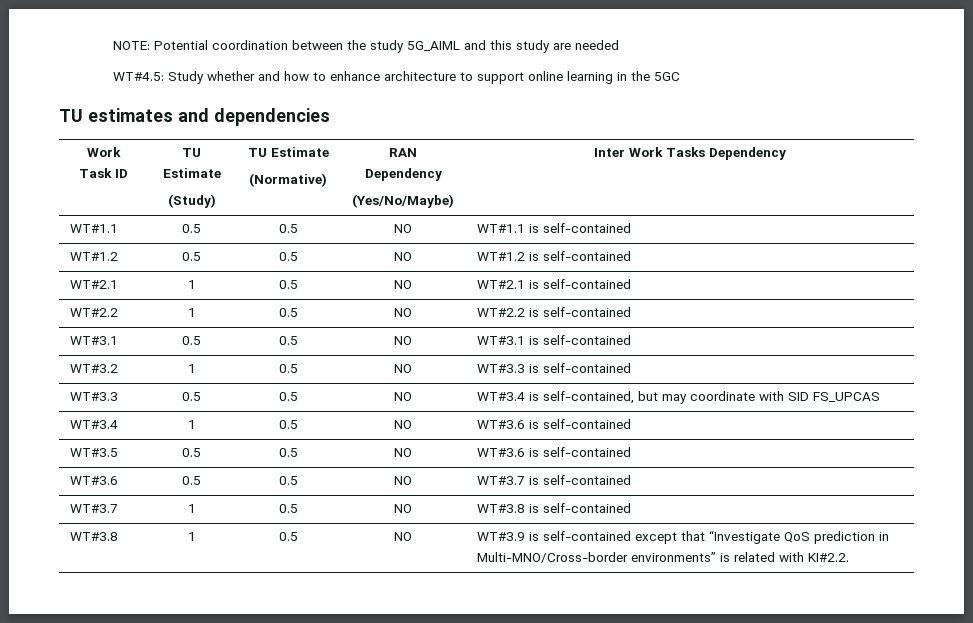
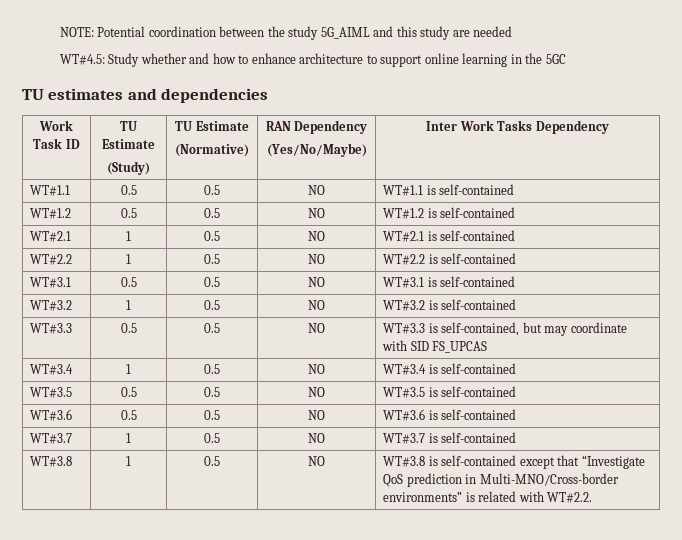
- WT#3.2 | 1 | 0.5 | NO | WT#3.3 is self-contained
+ WT#3.2 | 1 | 0.5 | NO | WT#3.2 is self-contained
- WT#3.3 | 0.5 | 0.5 | NO | WT#3.4 is self-contained, but may coordinate with SID FS_UPCAS
+ WT#3.3 | 0.5 | 0.5 | NO | WT#3.3 is self-contained, but may coordinate with SID FS_UPCAS
- WT#3.4 | 1 | 0.5 | NO | WT#3.6 is self-contained
+ WT#3.4 | 1 | 0.5 | NO | WT#3.4 is self-contained
- WT#3.5 | 0.5 | 0.5 | NO | WT#3.6 is self-contained
+ WT#3.5 | 0.5 | 0.5 | NO | WT#3.5 is self-contained
- WT#3.6 | 0.5 | 0.5 | NO | WT#3.7 is self-contained
+ WT#3.6 | 0.5 | 0.5 | NO | WT#3.6 is self-contained
- WT#3.7 | 1 | 0.5 | NO | WT#3.8 is self-contained
+ WT#3.7 | 1 | 0.5 | NO | WT#3.7 is self-contained
- WT#3.8 | 1 | 0.5 | NO | WT#3.9 is self-contained except that “Investigate QoS prediction in Multi-MNO/Cross-border environments” is related with KI#2.2.
+ WT#3.8 | 1 | 0.5 | NO | WT#3.8 is self-contained except that “Investigate QoS prediction in Multi-MNO/Cross-border environments” is related with WT#2.2.

